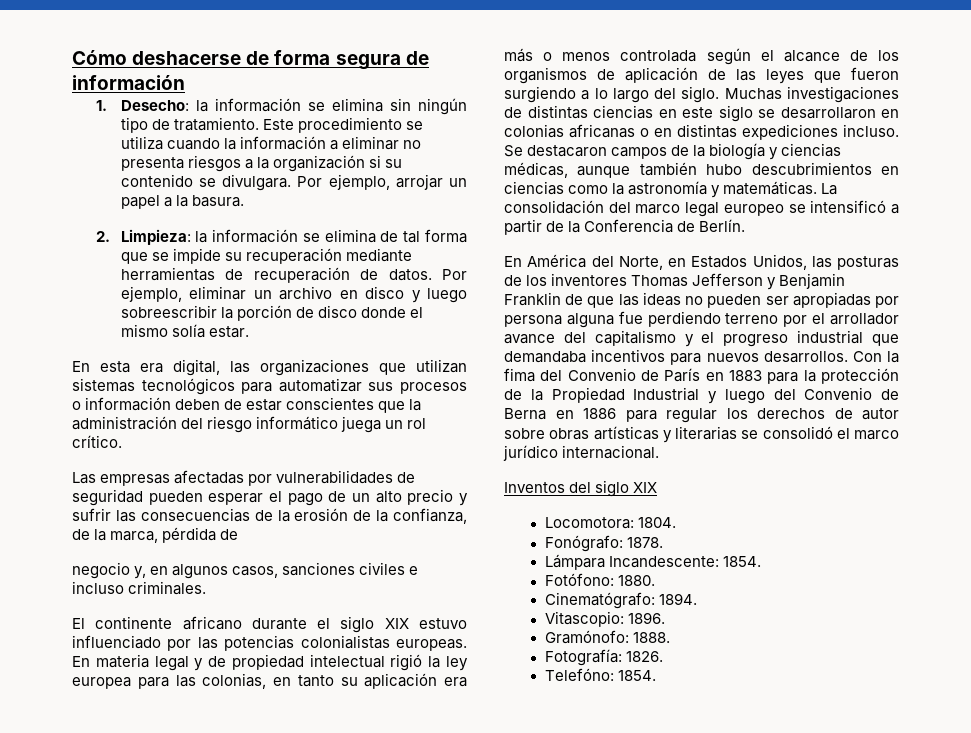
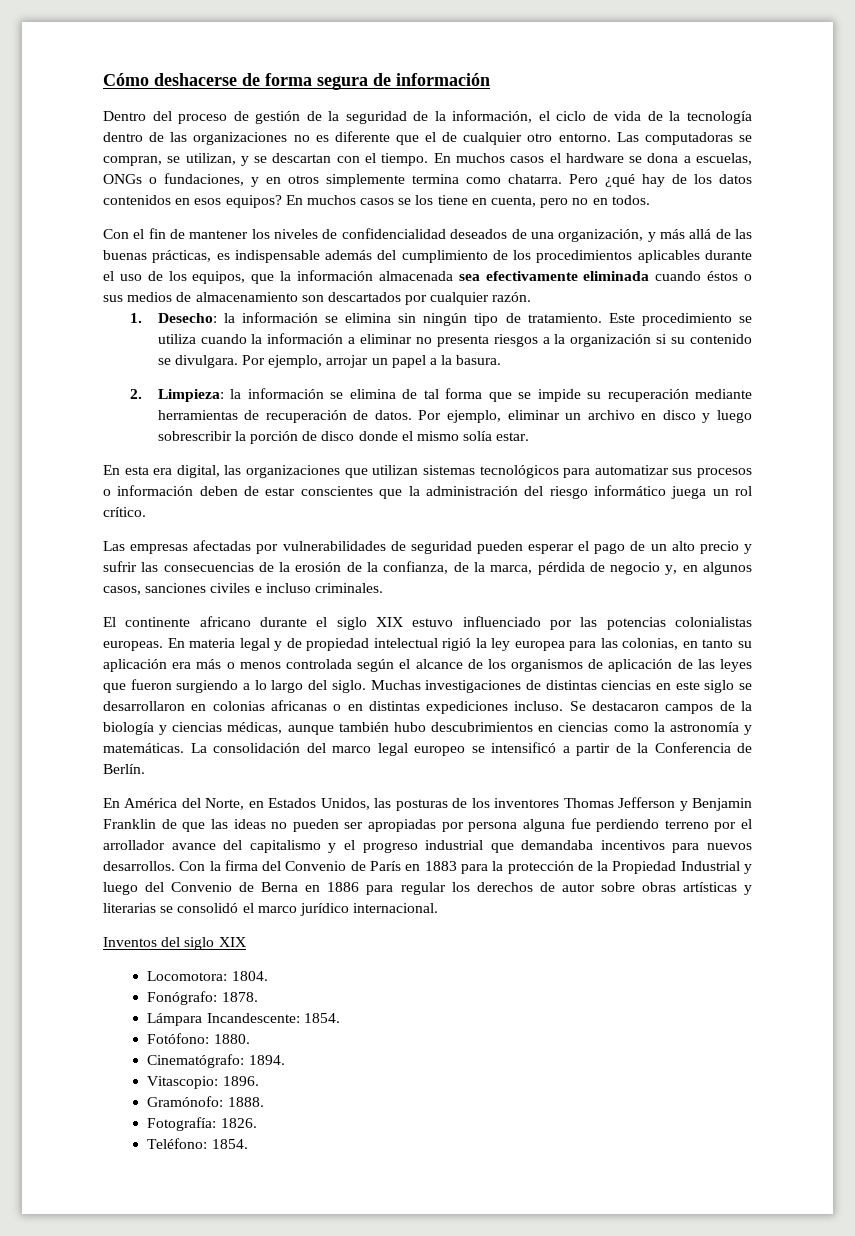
+ Dentro del proceso de gestión de la seguridad de la información, el ciclo de vida de la tecnología dentro de las organizaciones no es diferente que el de cualquier otro entorno. Las computadoras se compran, se utilizan, y se descartan con el tiempo. En muchos casos el hardware se dona a escuelas, ONGs o fundaciones, y en otros simplemente termina como chatarra. Pero ¿qué hay de los datos contenidos en esos equipos? En muchos casos se los tiene en cuenta, pero no en todos.
+ Con el fin de mantener los niveles de confidencialidad deseados de una organización, y más allá de las buenas prácticas, es indispensable además del cumplimiento de los procedimientos aplicables durante el uso de los equipos, que la información almacenada sea efectivamente eliminada cuando éstos o sus medios de almacenamiento son descartados por cualquier razón.
- Por ejemplo, eliminar un archivo en disco y luego sobreescribir la porción de disco donde el mismo solía estar.
+ Por ejemplo, eliminar un archivo en disco y luego sobrescribir la porción de disco donde el mismo solía estar.
- Las empresas afectadas por vulnerabilidades de seguridad pueden esperar el pago de un alto precio y sufrir las consecuencias de la erosión de la confianza, de la marca, pérdida de
- negocio y, en algunos casos, sanciones civiles e incluso criminales.
+ Las empresas afectadas por vulnerabilidades de seguridad pueden esperar el pago de un alto precio y sufrir las consecuencias de la erosión de la confianza, de la marca, pérdida de negocio y, en algunos casos, sanciones civiles e incluso criminales.
- Con la fima del Convenio de París en 1883 para la protección de la Propiedad Industrial y luego del Convenio de Berna en 1886 para regular los derechos de autor sobre obras artísticas y literarias se consolidó el marco jurídico internacional.
+ Con la firma del Convenio de París en 1883 para la protección de la Propiedad Industrial y luego del Convenio de Berna en 1886 para regular los derechos de autor sobre obras artísticas y literarias se consolidó el marco jurídico internacional.
- Telefóno: 1854.
+ Teléfono: 1854.

